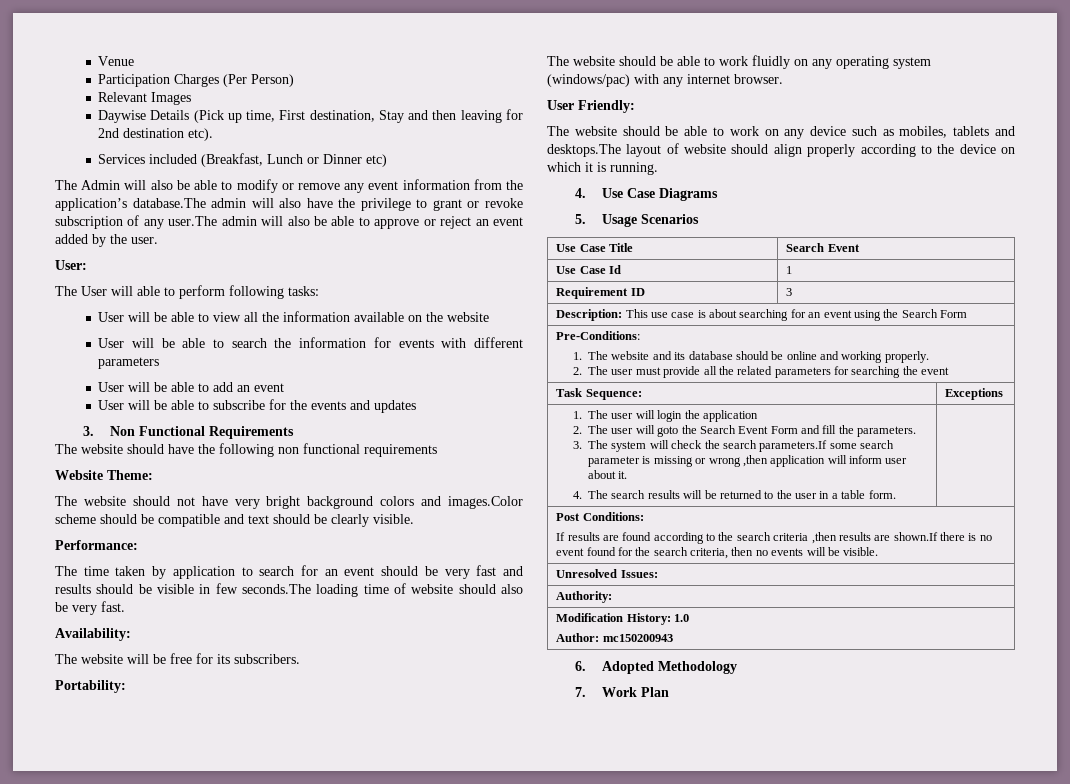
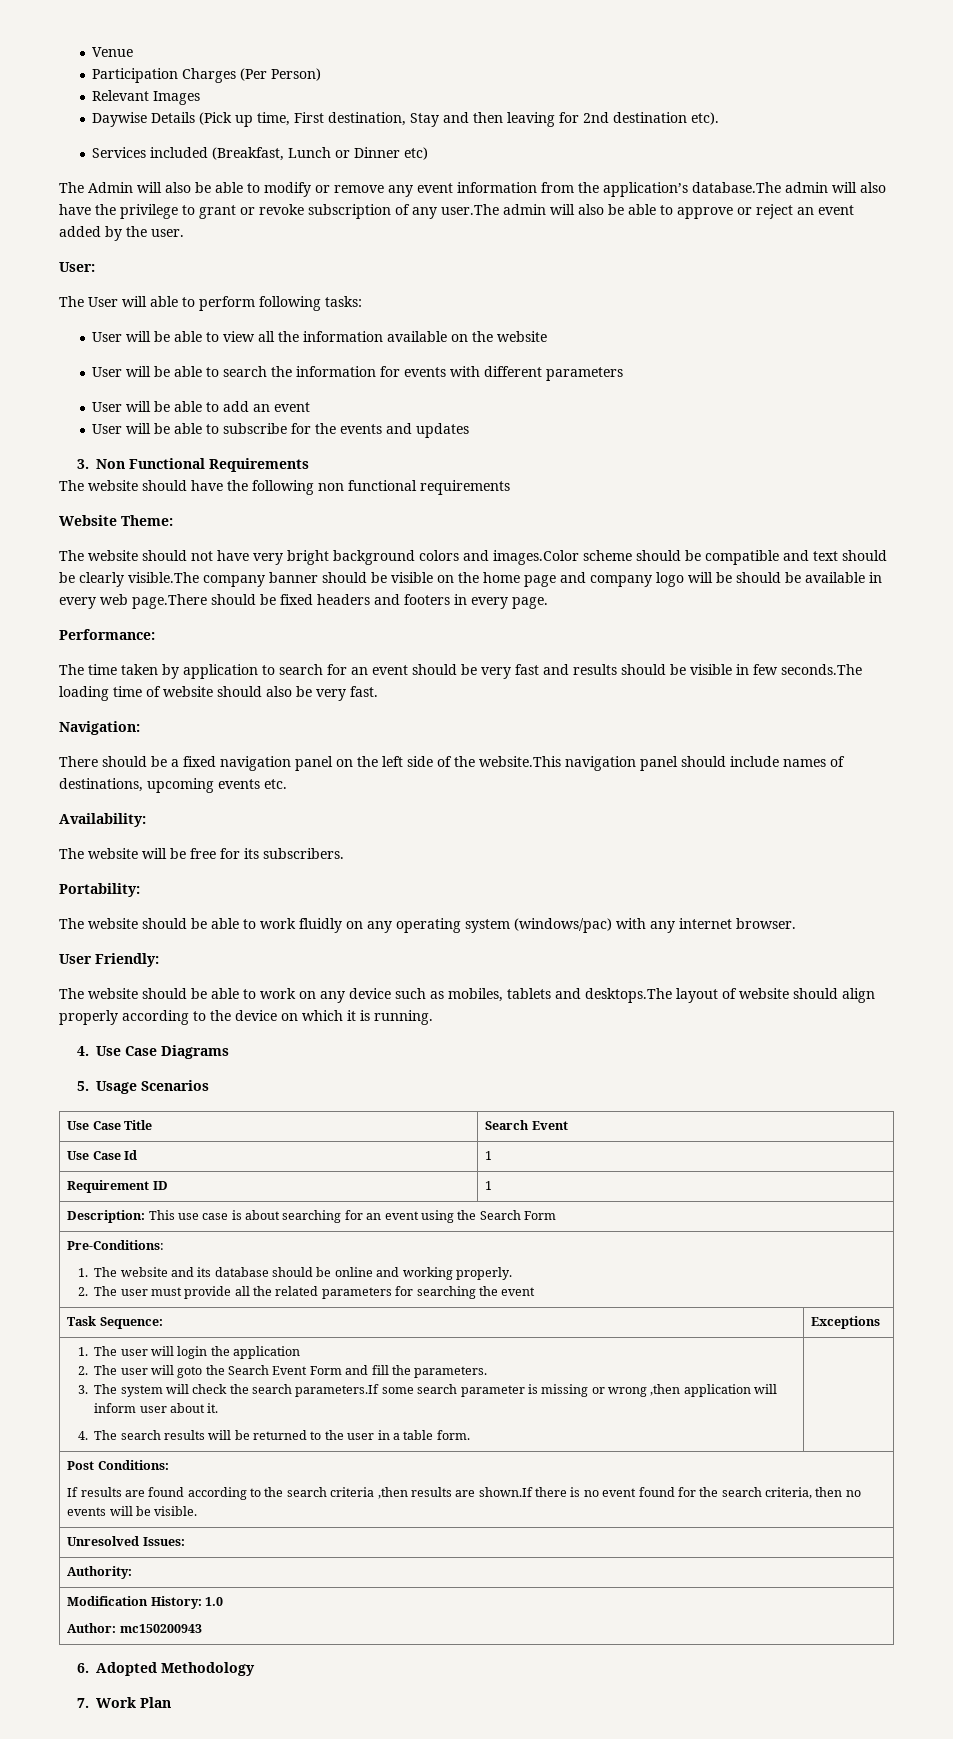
- The website should not have very bright background colors and images.Color scheme should be compatible and text should be clearly visible.
+ The website should not have very bright background colors and images.Color scheme should be compatible and text should be clearly visible.The company banner should be visible on the home page and company logo will be should be available in every web page.There should be fixed headers and footers in every page.
+ Navigation:
+ There should be a fixed navigation panel on the left side of the website.This navigation panel should include names of destinations, upcoming events etc.
- Requirement ID | 3
+ Requirement ID | 1

